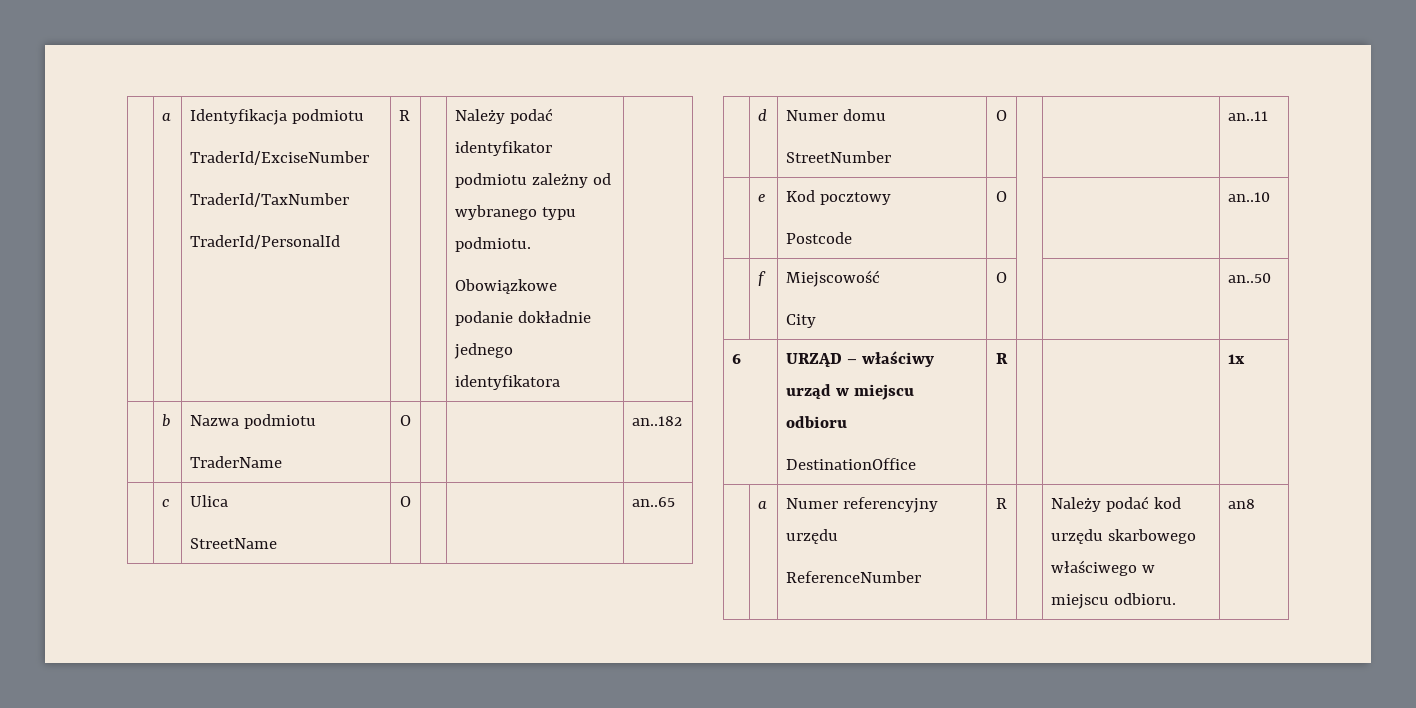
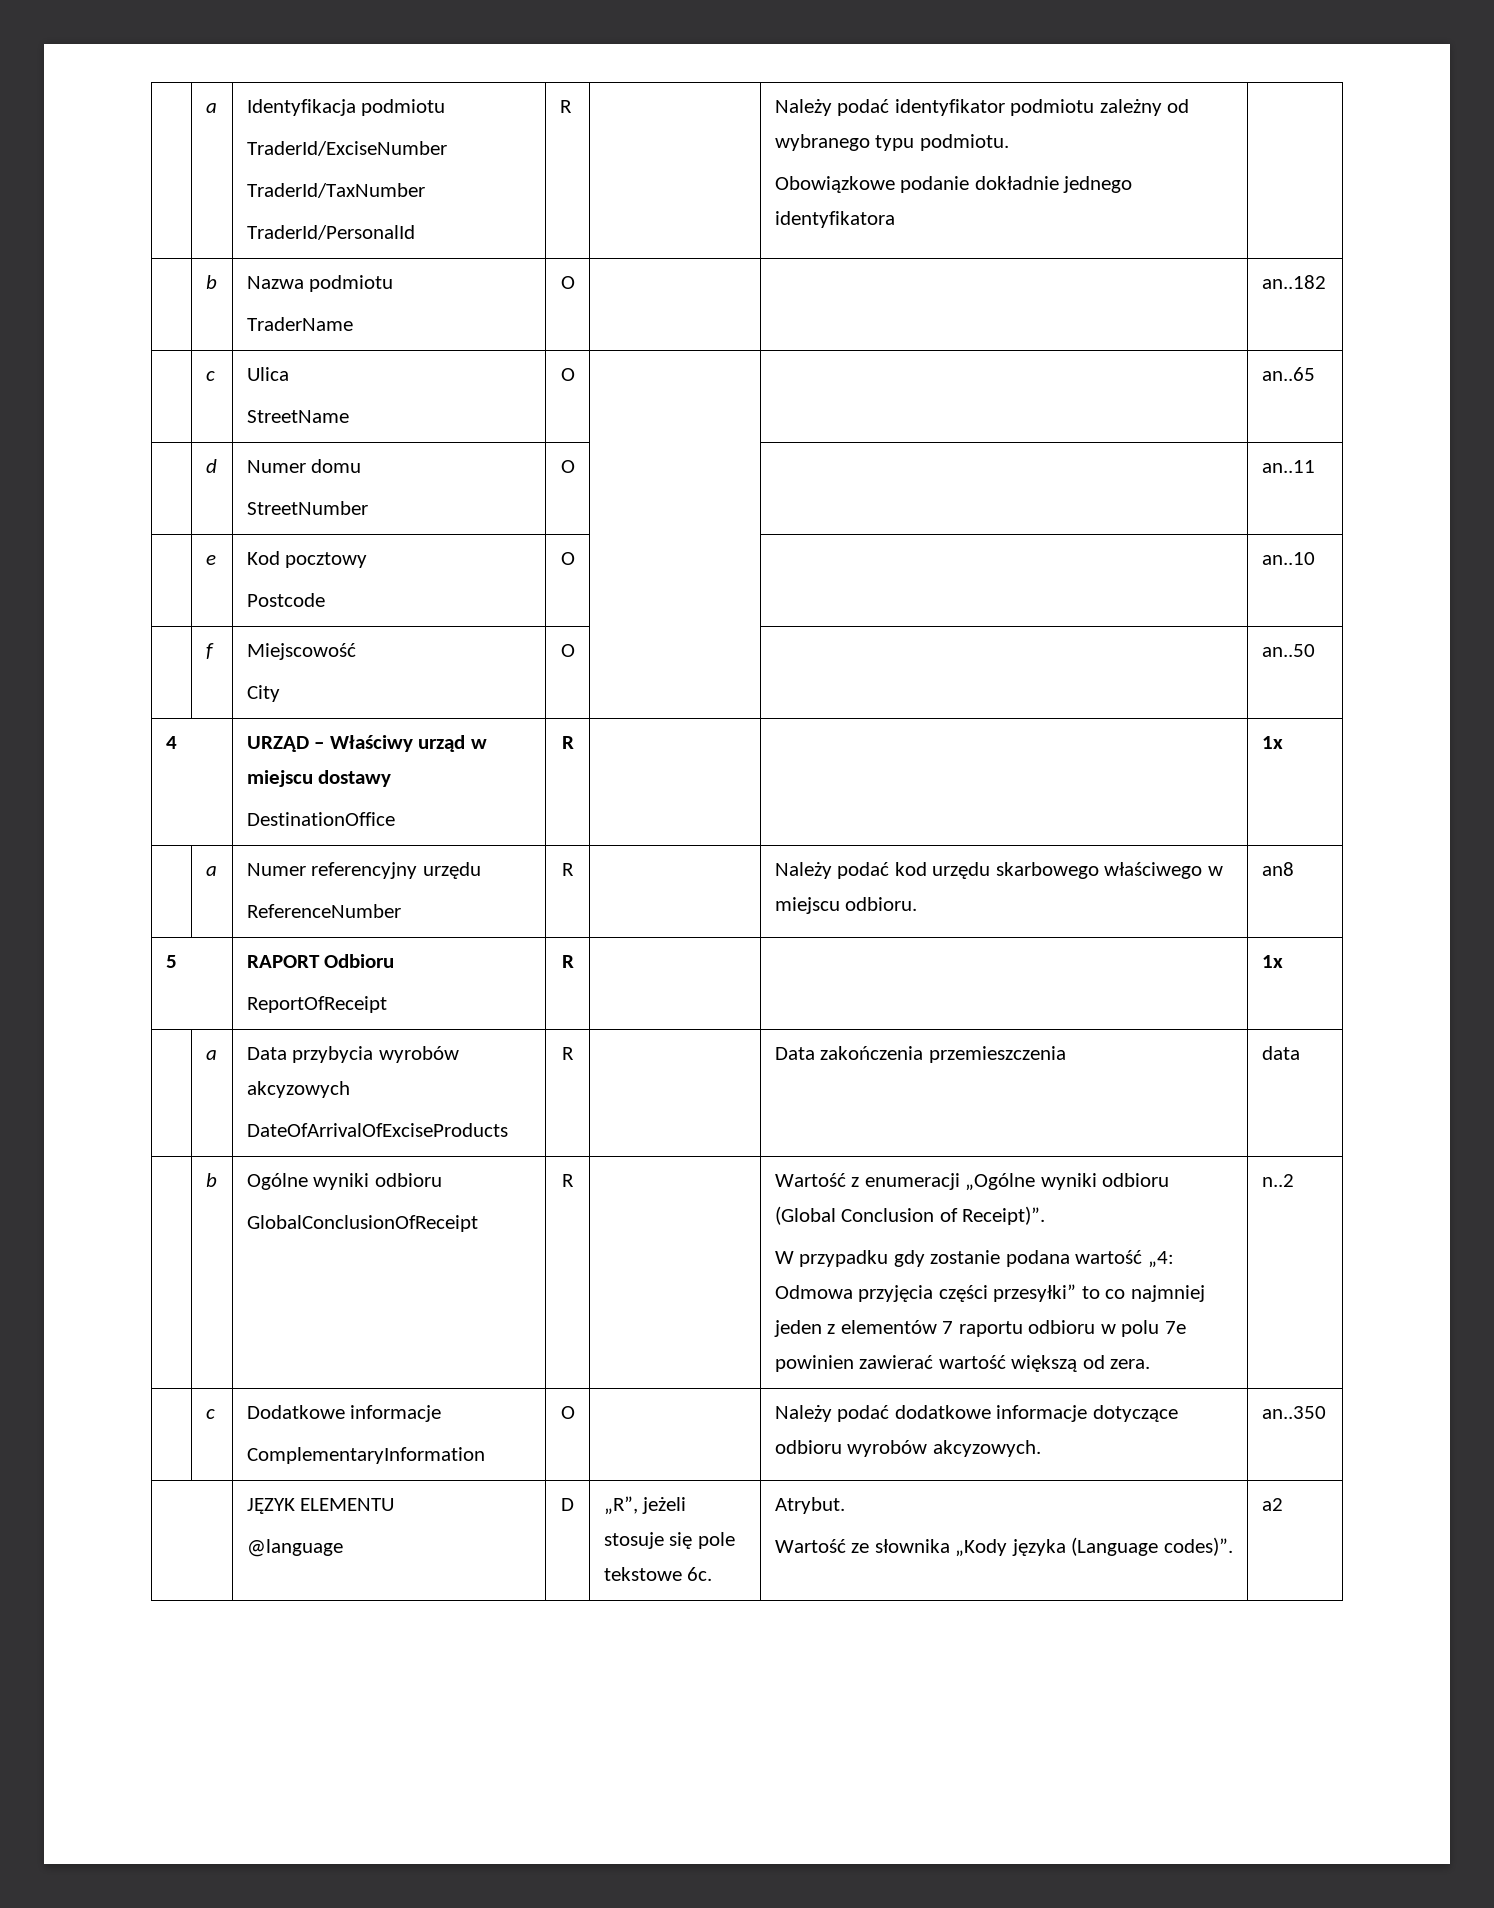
- 6 | URZĄD – właściwy urząd w miejscu odbioru
+ 4 | URZĄD – Właściwy urząd w miejscu dostawy
+ 5 | RAPORT Odbioru
+ ReportOfReceipt | R | | | 1x
+ | a | Data przybycia wyrobów akcyzowych
+ DateOfArrivalOfExciseProducts | R | | Data zakończenia przemieszczenia | data
+ | b | Ogólne wyniki odbioru
+ GlobalConclusionOfReceipt | R | | Wartość z enumeracji „Ogólne wyniki odbioru (Global Conclusion of Receipt)”.
+ W przypadku gdy zostanie podana wartość „4: Odmowa przyjęcia części przesyłki” to co najmniej jeden z elementów 7 raportu odbioru w polu 7e powinien zawierać wartość większą od zera. | n..2
+ | c | Dodatkowe informacje
+ ComplementaryInformation | O | | Należy podać dodatkowe informacje dotyczące odbioru wyrobów akcyzowych. | an..350
+ | JĘZYK ELEMENTU
+ @language | D | „R”, jeżeli stosuje się pole tekstowe 6c. | Atrybut.
+ Wartość ze słownika „Kody języka (Language codes)”. | a2

